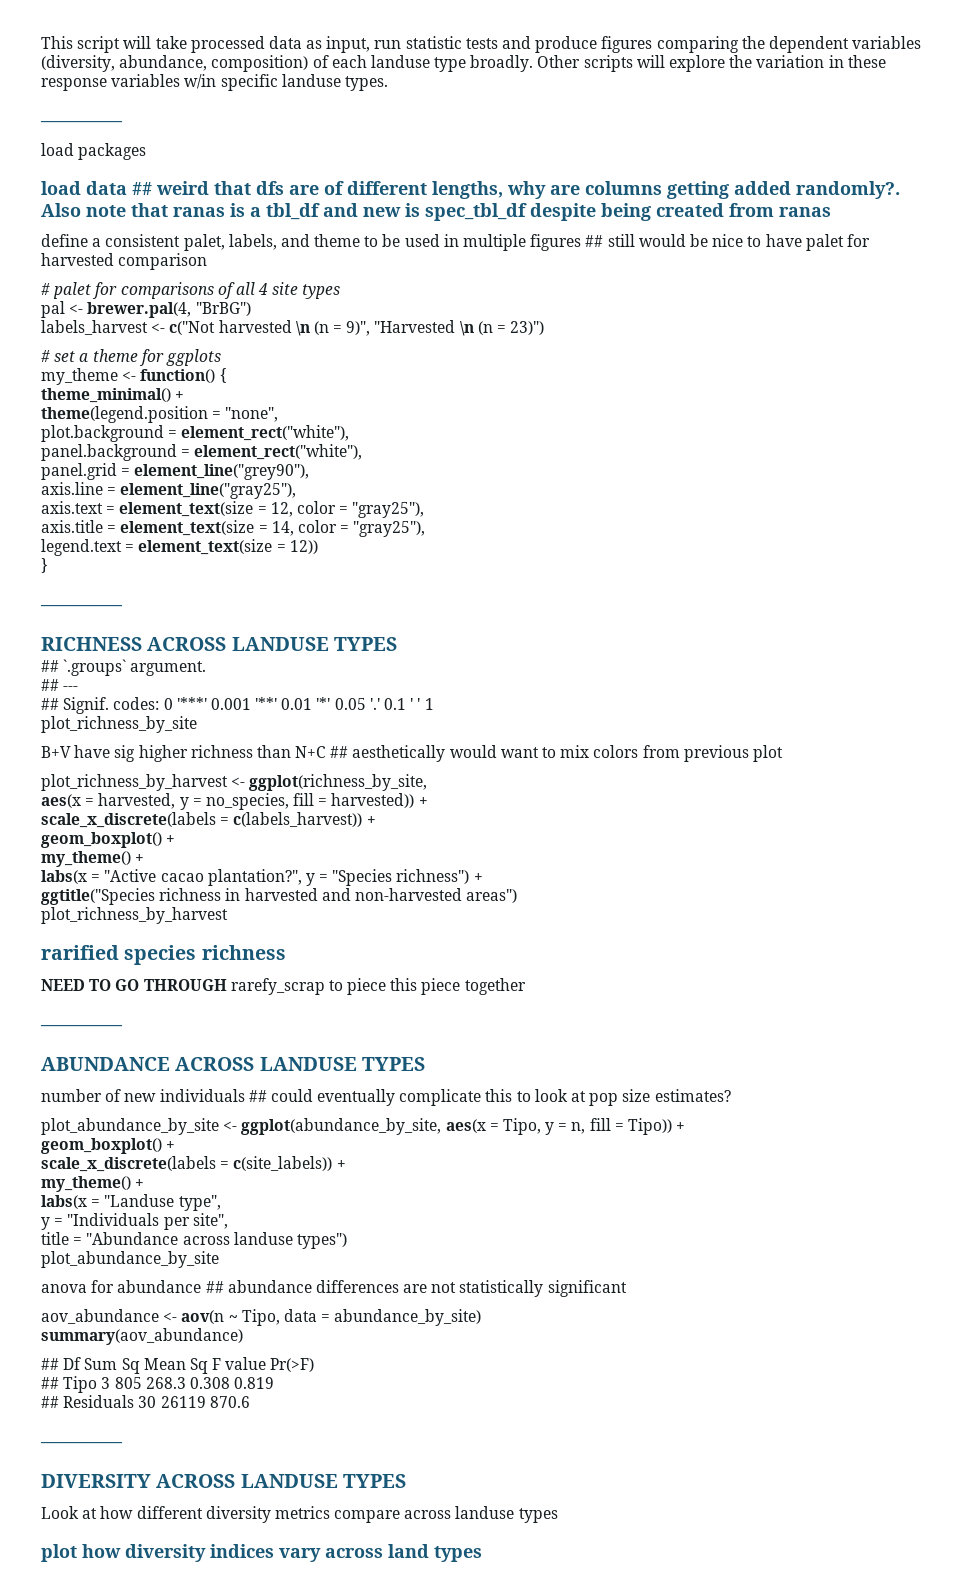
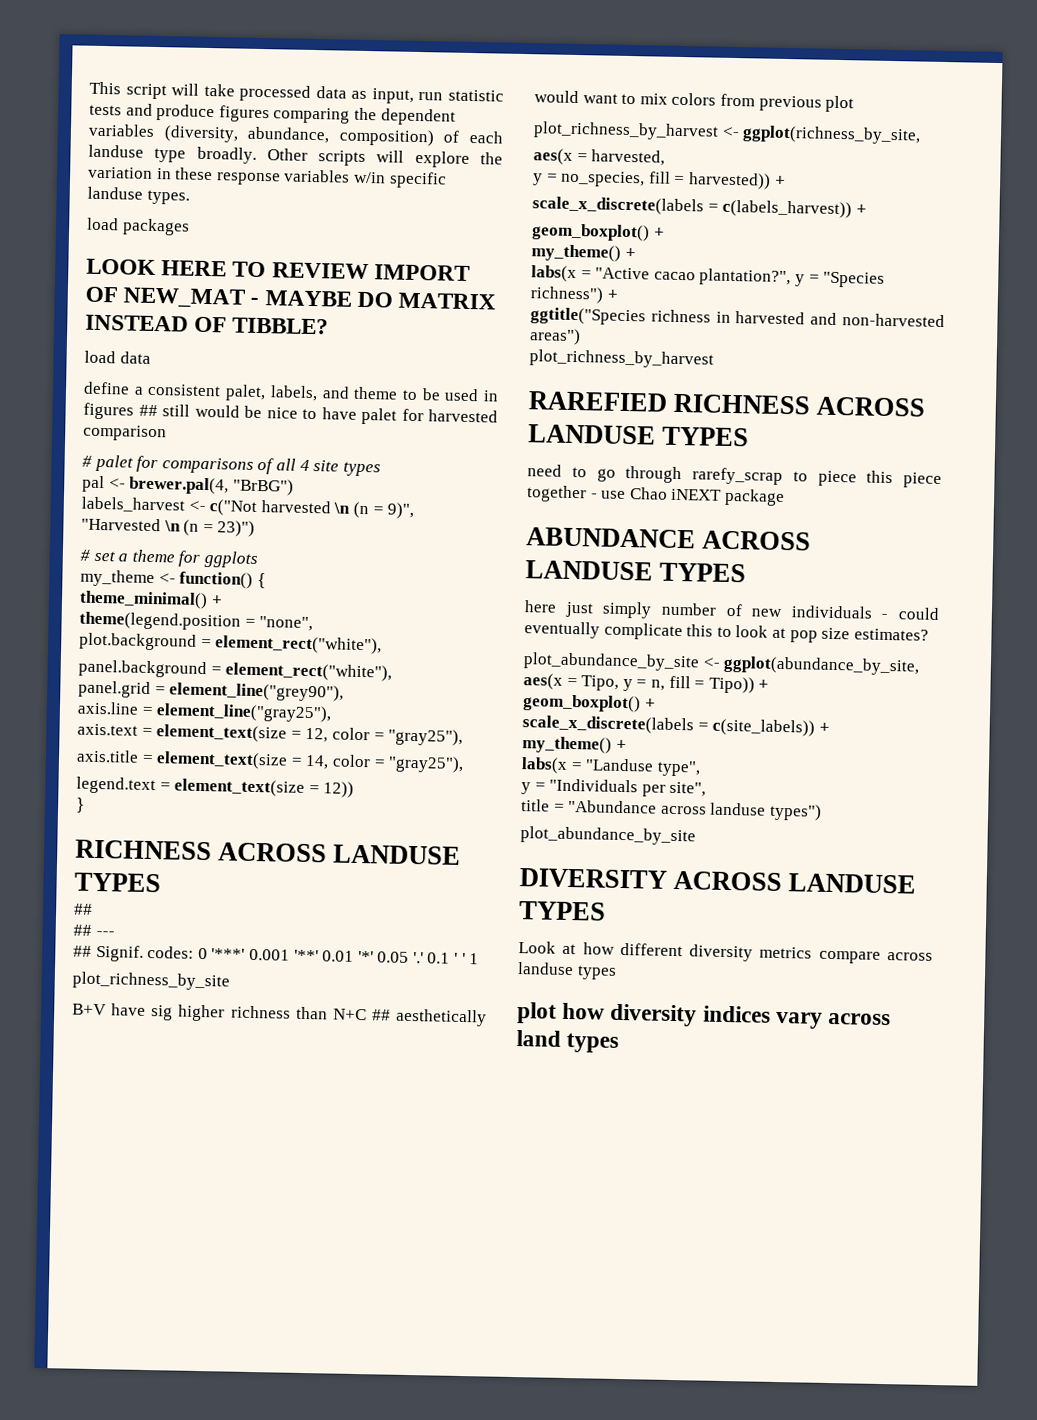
  Other scripts will explore the variation in these response variables w/in specific landuse types.
- ————–
- load data ## weird that dfs are of different lengths, why are columns getting added randomly?. Also note that ranas is a tbl_df and new is spec_tbl_df despite being created from ranas
+ LOOK HERE TO REVIEW IMPORT OF NEW_MAT - MAYBE DO MATRIX INSTEAD OF TIBBLE?
+ load data
- define a consistent palet, labels, and theme to be used in multiple figures ## still would be nice to have palet for harvested comparison
+ define a consistent palet, labels, and theme to be used in figures ## still would be nice to have palet for harvested comparison
  }
- ————–
  RICHNESS ACROSS LANDUSE TYPES
- ## `.groups` argument.
+ ##
- aes(x = harvested, y = no_species, fill = harvested)) +
+ aes(x = harvested,
+ y = no_species, fill = harvested)) +
- rarified species richness
- NEED TO GO THROUGH rarefy_scrap to piece this piece together
- ————–
+ RAREFIED RICHNESS ACROSS LANDUSE TYPES
+ need to go through rarefy_scrap to piece this piece together - use Chao iNEXT package
- number of new individuals ## could eventually complicate this to look at pop size estimates?
+ here just simply number of new individuals - could eventually complicate this to look at pop size estimates?
- anova for abundance ## abundance differences are not statistically significant
- aov_abundance <- aov(n ~ Tipo, data = abundance_by_site)
- summary(aov_abundance)
- ## Df Sum Sq Mean Sq F value Pr(>F)
- ## Tipo 3 805 268.3 0.308 0.819
- ## Residuals 30 26119 870.6
- ————–

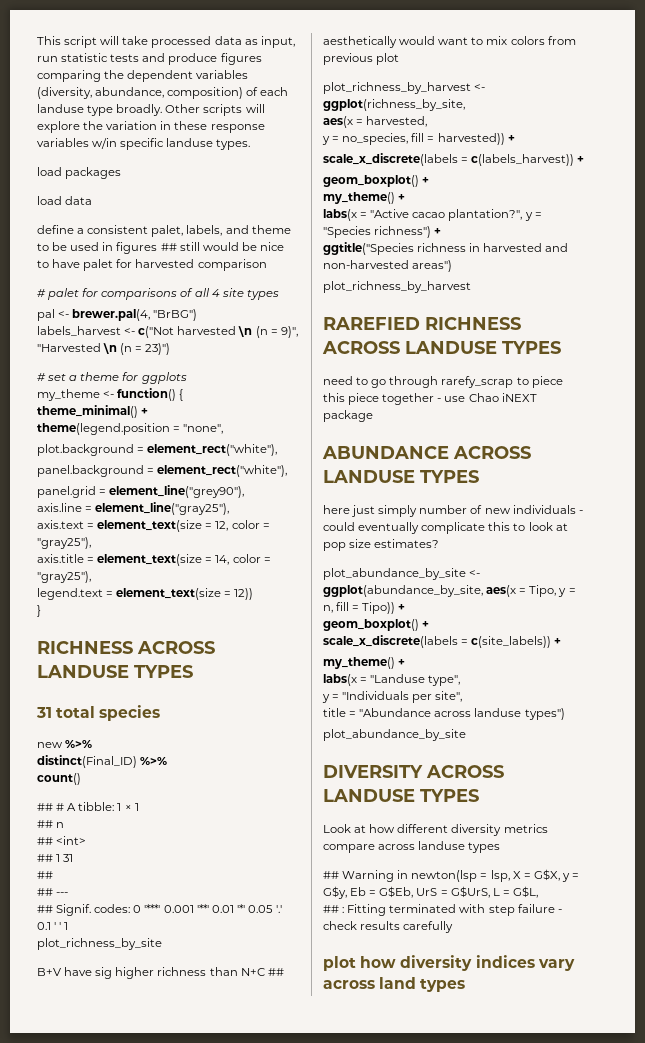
- LOOK HERE TO REVIEW IMPORT OF NEW_MAT - MAYBE DO MATRIX INSTEAD OF TIBBLE?
+ 31 total species
+ new %>%
+ distinct(Final_ID) %>%
+ count()
+ ## # A tibble: 1 × 1
+ ## n
+ ## <int>
+ ## 1 31
+ ## Warning in newton(lsp = lsp, X = G$X, y = G$y, Eb = G$Eb, UrS = G$UrS, L = G$L,
+ ## : Fitting terminated with step failure - check results carefully

